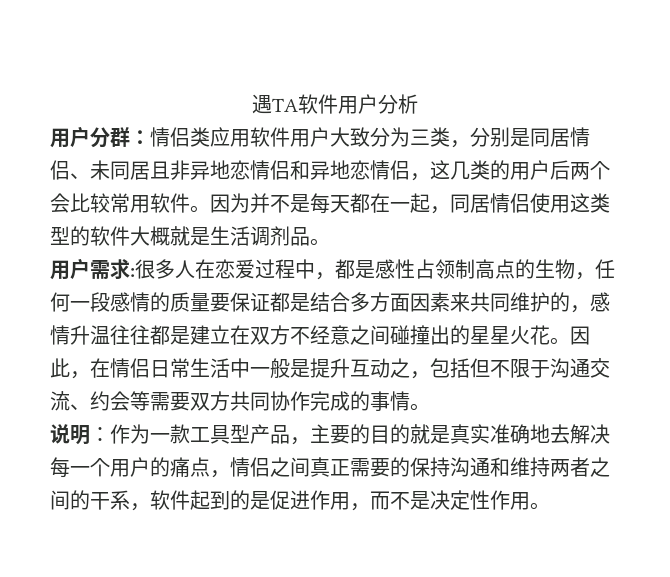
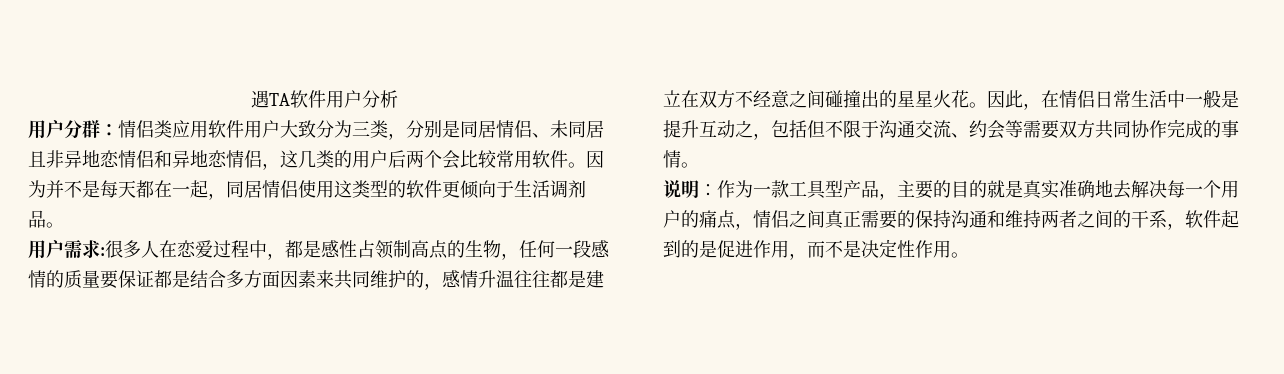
- 因为并不是每天都在一起，同居情侣使用这类型的软件大概就是生活调剂品。
+ 因为并不是每天都在一起，同居情侣使用这类型的软件更倾向于生活调剂品。

